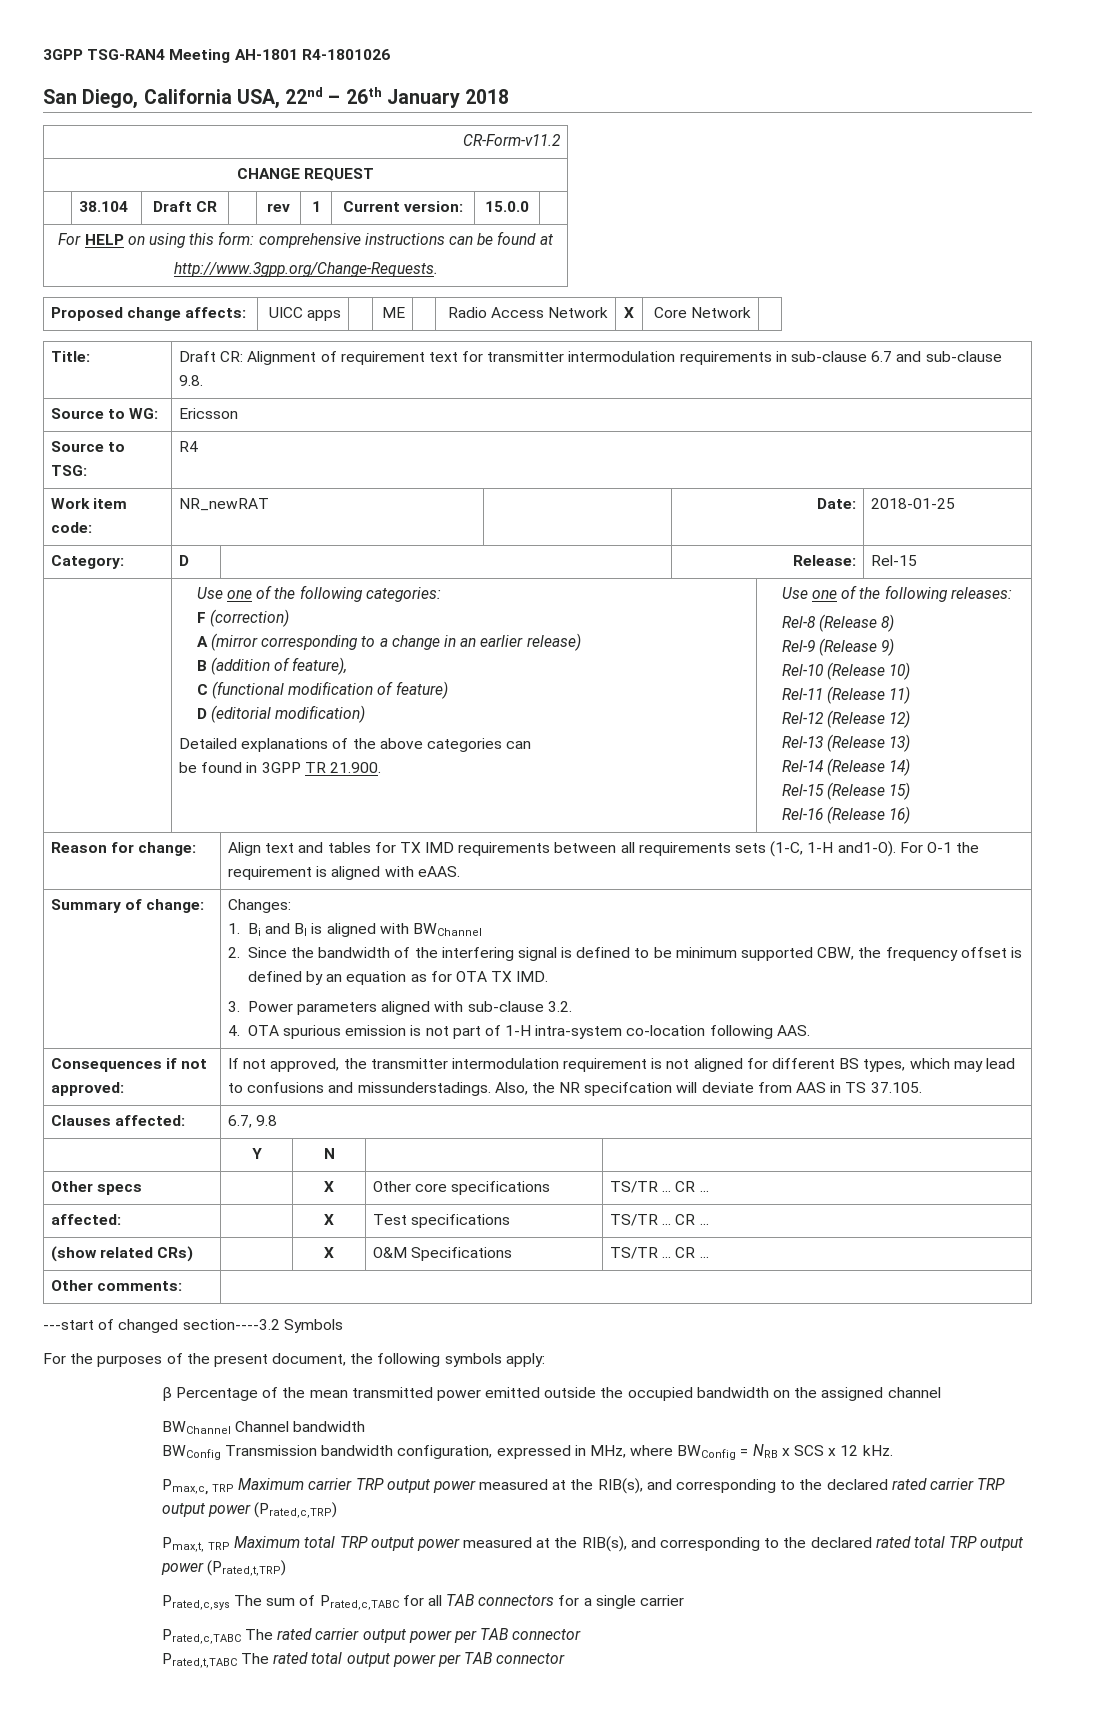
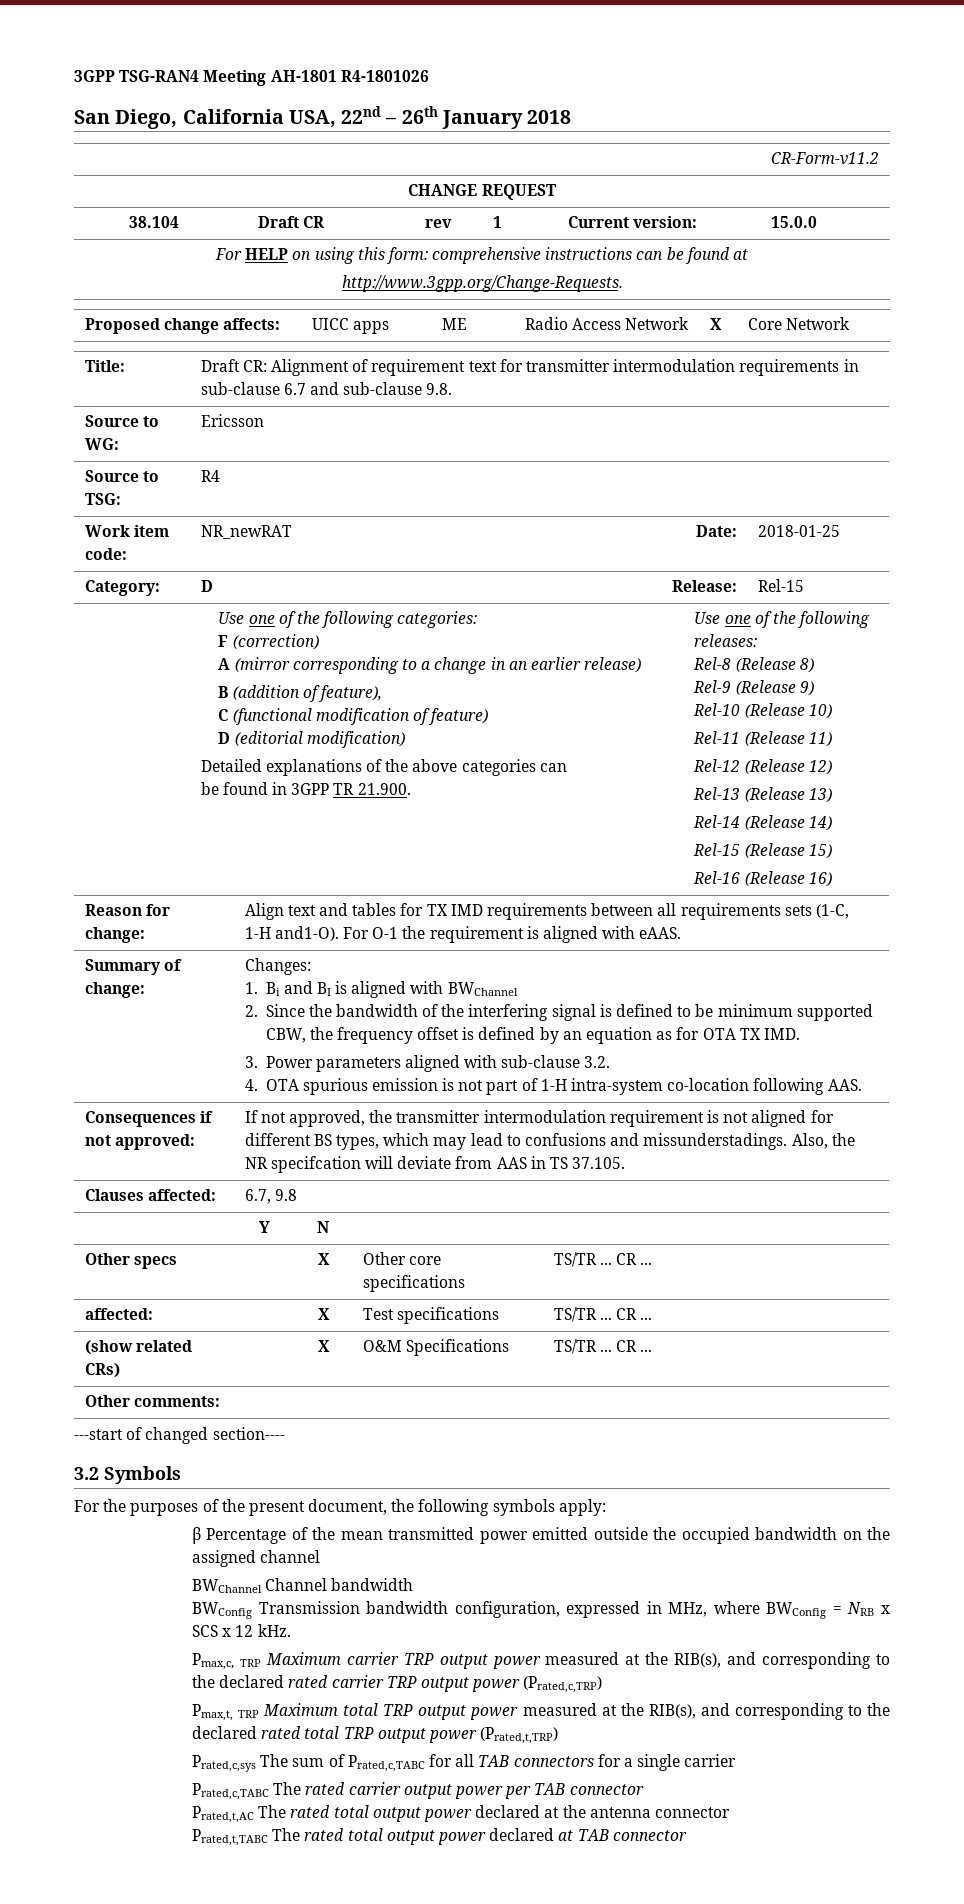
- ---start of changed section----3.2 Symbols
+ ---start of changed section----
+ 3.2 Symbols
+ Prated,t,AC The rated total output power declared at the antenna connector
- Prated,t,TABC The rated total output power per TAB connector
+ Prated,t,TABC The rated total output power declared at TAB connector

